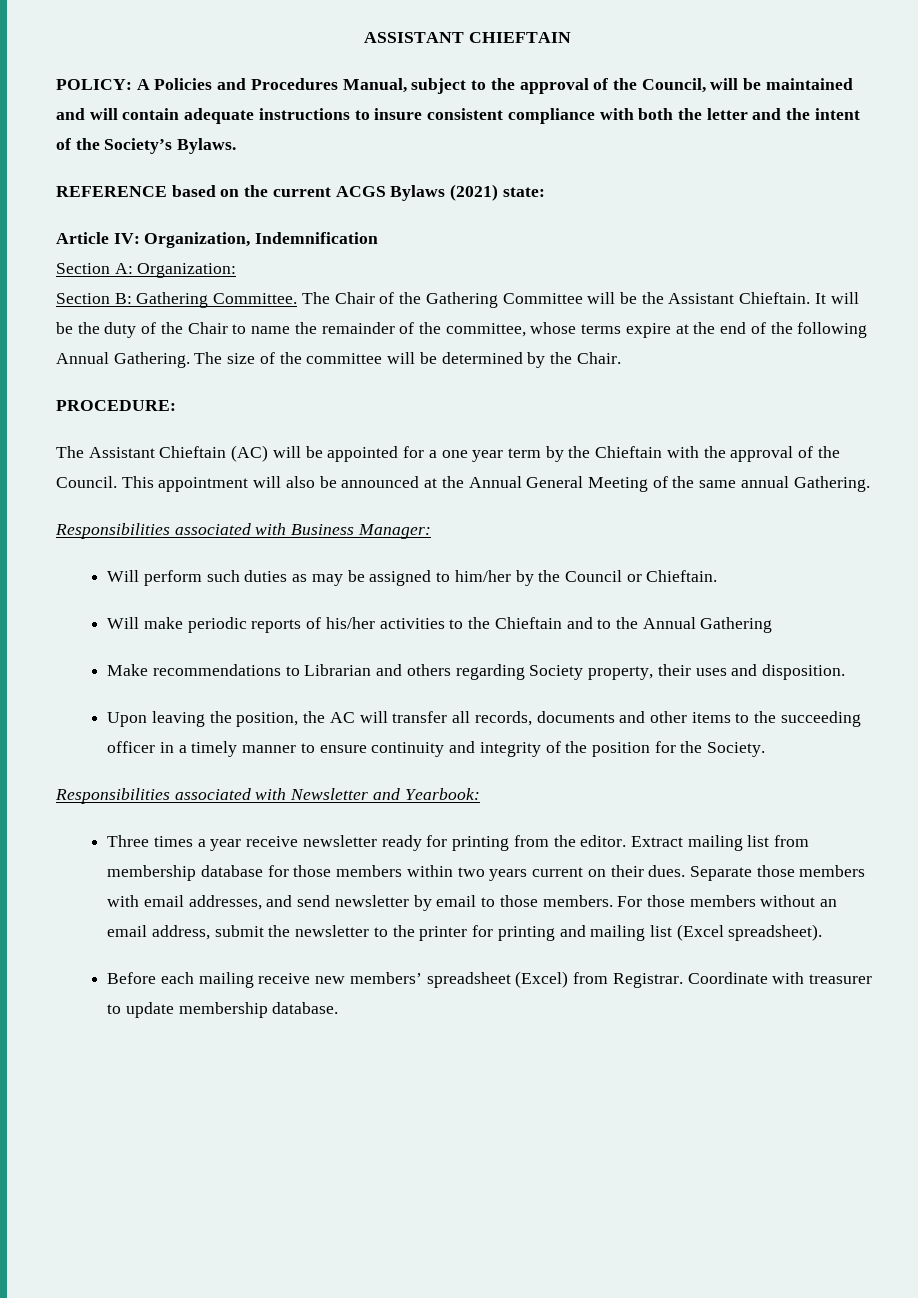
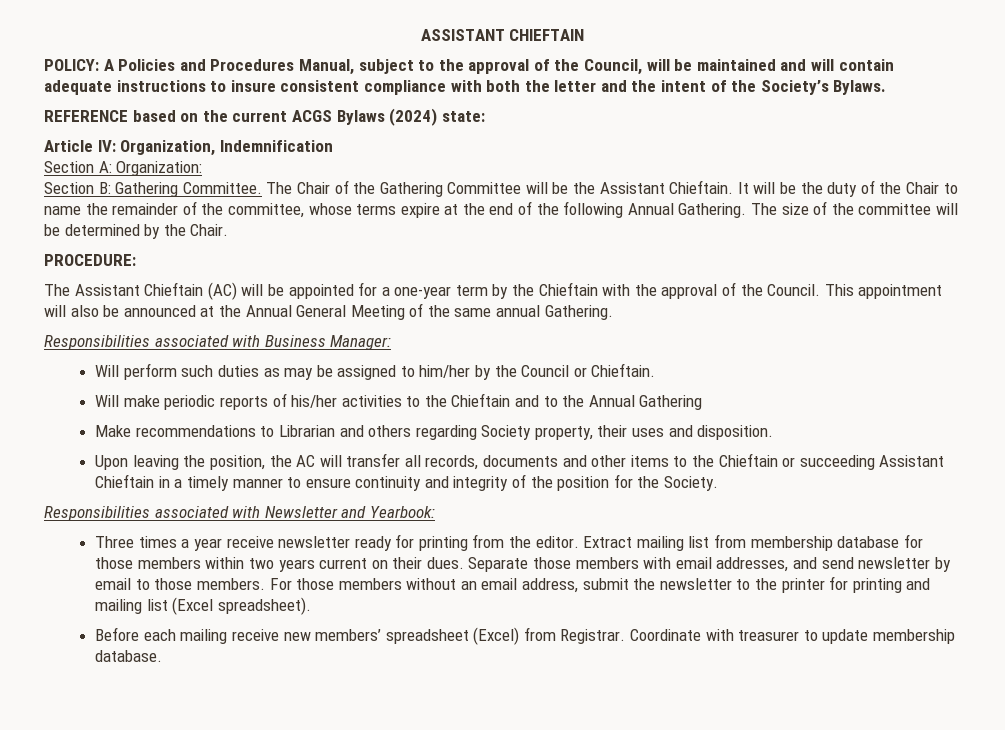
- REFERENCE based on the current ACGS Bylaws (2021) state:
+ REFERENCE based on the current ACGS Bylaws (2024) state:
- The Assistant Chieftain (AC) will be appointed for a one year term by the Chieftain with the approval of the Council.
+ The Assistant Chieftain (AC) will be appointed for a one-year term by the Chieftain with the approval of the Council.
- Upon leaving the position, the AC will transfer all records, documents and other items to the succeeding officer in a timely manner to ensure continuity and integrity of the position for the Society.
+ Upon leaving the position, the AC will transfer all records, documents and other items to the Chieftain or succeeding Assistant Chieftain in a timely manner to ensure continuity and integrity of the position for the Society.

